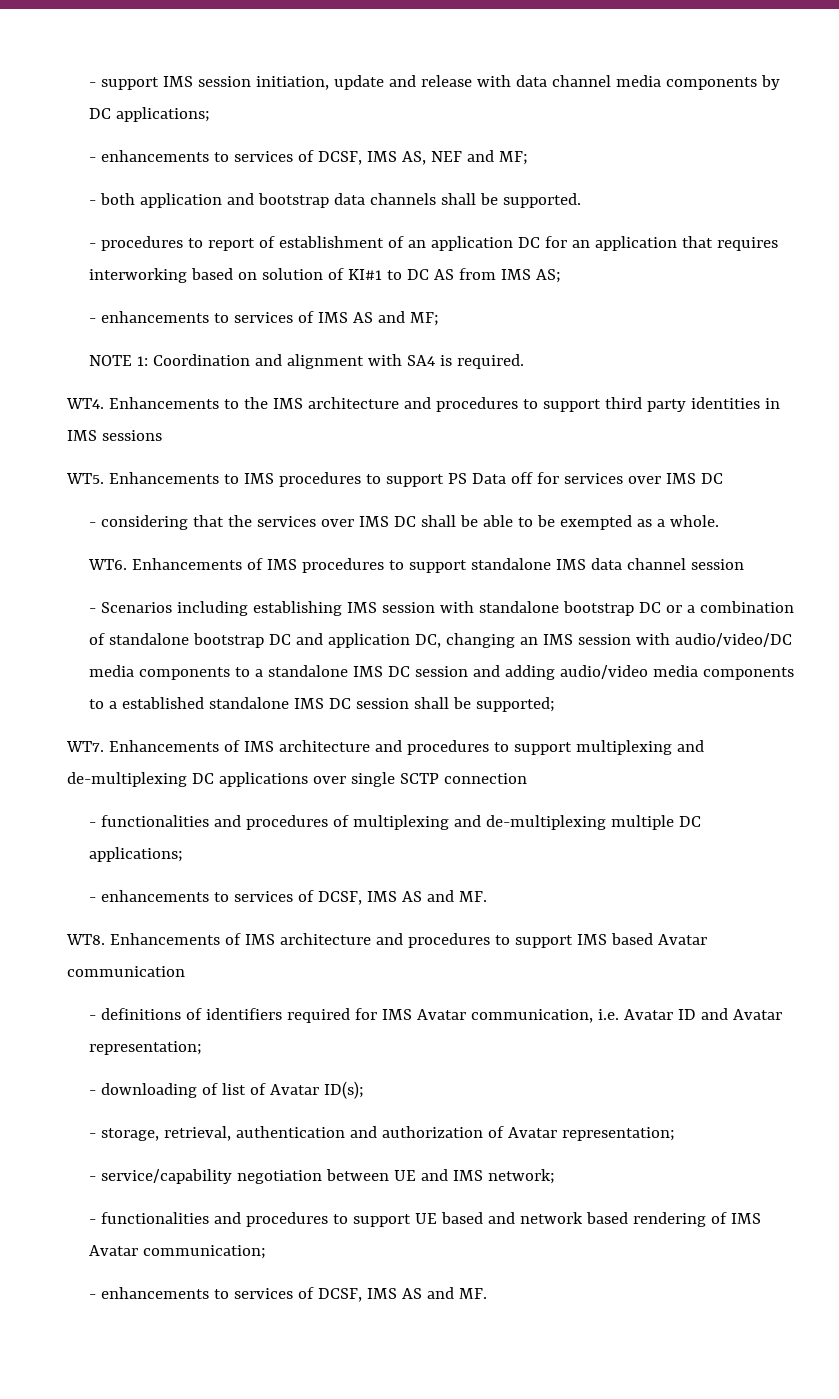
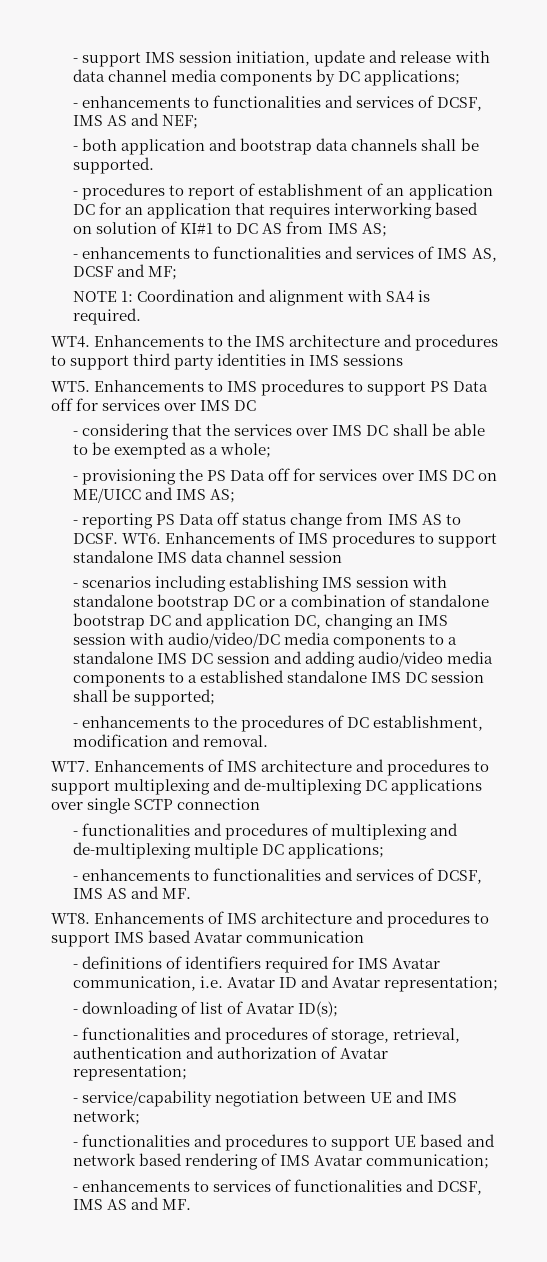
- - enhancements to services of DCSF, IMS AS, NEF and MF;
+ - enhancements to functionalities and services of DCSF, IMS AS and NEF;
- - enhancements to services of IMS AS and MF;
+ - enhancements to functionalities and services of IMS AS, DCSF and MF;
- - considering that the services over IMS DC shall be able to be exempted as a whole.
- WT6. Enhancements of IMS procedures to support standalone IMS data channel session
+ - considering that the services over IMS DC shall be able to be exempted as a whole;
+ - provisioning the PS Data off for services over IMS DC on ME/UICC and IMS AS;
+ - reporting PS Data off status change from IMS AS to DCSF. WT6. Enhancements of IMS procedures to support standalone IMS data channel session
- - Scenarios including establishing IMS session with standalone bootstrap DC or a combination of standalone bootstrap DC and application DC, changing an IMS session with audio/video/DC media components to a standalone IMS DC session and adding audio/video media components to a established standalone IMS DC session shall be supported;
+ - scenarios including establishing IMS session with standalone bootstrap DC or a combination of standalone bootstrap DC and application DC, changing an IMS session with audio/video/DC media components to a standalone IMS DC session and adding audio/video media components to a established standalone IMS DC session shall be supported;
+ - enhancements to the procedures of DC establishment, modification and removal.
  - functionalities and procedures of multiplexing and de-multiplexing multiple DC applications;
- - enhancements to services of DCSF, IMS AS and MF.
+ - enhancements to functionalities and services of DCSF, IMS AS and MF.
- - storage, retrieval, authentication and authorization of Avatar representation;
+ - functionalities and procedures of storage, retrieval, authentication and authorization of Avatar representation;
  - functionalities and procedures to support UE based and network based rendering of IMS Avatar communication;
- - enhancements to services of DCSF, IMS AS and MF.
+ - enhancements to services of functionalities and DCSF, IMS AS and MF.

